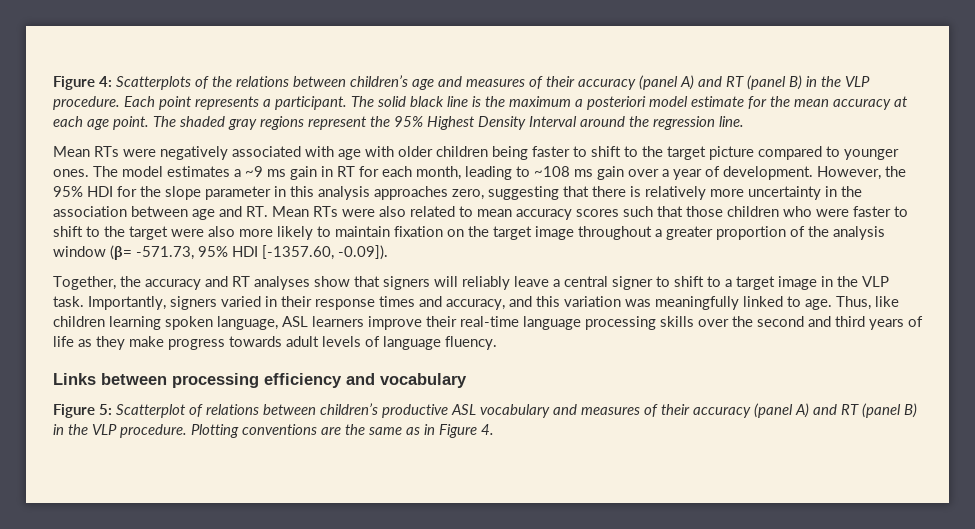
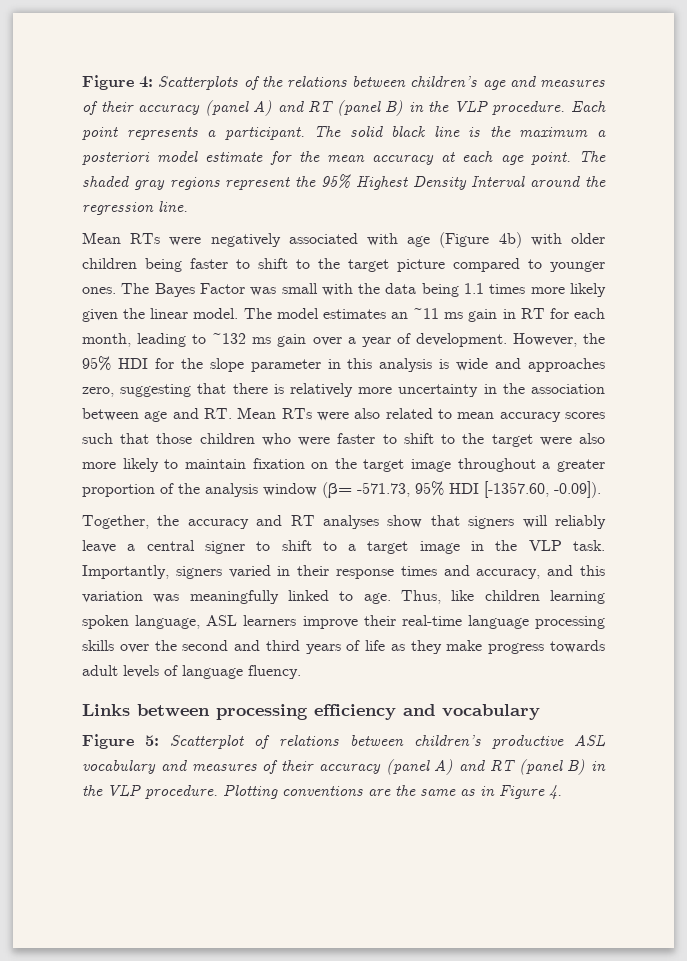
- Mean RTs were negatively associated with age with older children being faster to shift to the target picture compared to younger ones.
+ Mean RTs were negatively associated with age (Figure 4b) with older children being faster to shift to the target picture compared to younger ones.
- The model estimates a ~9 ms gain in RT for each month, leading to ~108 ms gain over a year of development.
+ The Bayes Factor was small with the data being 1.1 times more likely given the linear model. The model estimates an ~11 ms gain in RT for each month, leading to ~132 ms gain over a year of development.
- However, the 95% HDI for the slope parameter in this analysis approaches zero, suggesting that there is relatively more uncertainty in the association between age and RT. Mean RTs were also related to mean accuracy scores such that those children who were faster to shift to the target were also more likely to maintain fixation on the target image throughout a greater proportion of the analysis window (β= -571.73, 95% HDI [-1357.60, -0.09]).
+ However, the 95% HDI for the slope parameter in this analysis is wide and approaches zero, suggesting that there is relatively more uncertainty in the association between age and RT. Mean RTs were also related to mean accuracy scores such that those children who were faster to shift to the target were also more likely to maintain fixation on the target image throughout a greater proportion of the analysis window (β= -571.73, 95% HDI [-1357.60, -0.09]).

